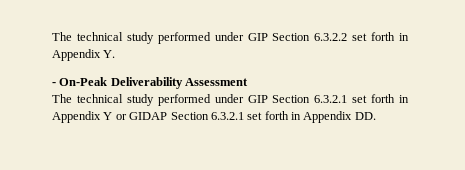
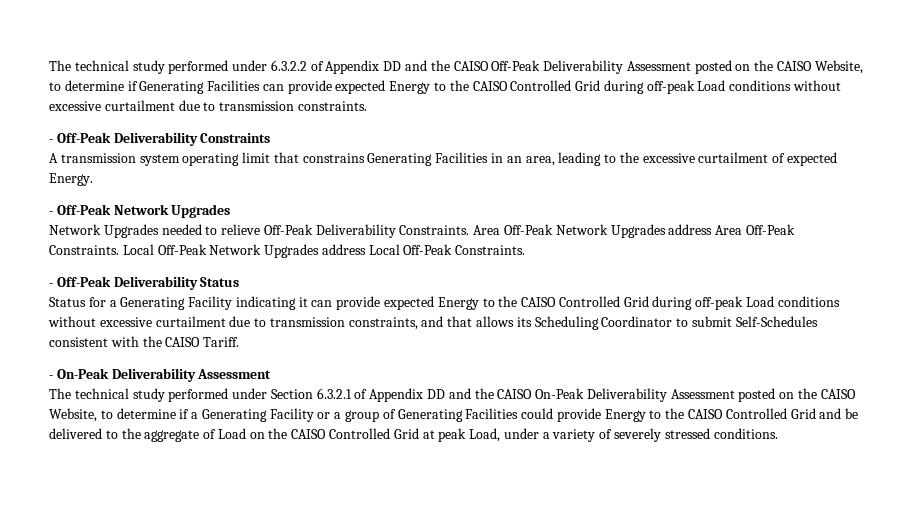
- The technical study performed under GIP Section 6.3.2.2 set forth in Appendix Y.
+ The technical study performed under 6.3.2.2 of Appendix DD and the CAISO Off-Peak Deliverability Assessment posted on the CAISO Website, to determine if Generating Facilities can provide expected Energy to the CAISO Controlled Grid during off-peak Load conditions without excessive curtailment due to transmission constraints.
+ - Off-Peak Deliverability Constraints
+ A transmission system operating limit that constrains Generating Facilities in an area, leading to the excessive curtailment of expected Energy.
+ - Off-Peak Network Upgrades
+ Network Upgrades needed to relieve Off-Peak Deliverability Constraints. Area Off-Peak Network Upgrades address Area Off-Peak Constraints. Local Off-Peak Network Upgrades address Local Off-Peak Constraints.
+ - Off-Peak Deliverability Status
+ Status for a Generating Facility indicating it can provide expected Energy to the CAISO Controlled Grid during off-peak Load conditions without excessive curtailment due to transmission constraints, and that allows its Scheduling Coordinator to submit Self-Schedules consistent with the CAISO Tariff.
- The technical study performed under GIP Section 6.3.2.1 set forth in Appendix Y or GIDAP Section 6.3.2.1 set forth in Appendix DD.
+ The technical study performed under Section 6.3.2.1 of Appendix DD and the CAISO On-Peak Deliverability Assessment posted on the CAISO Website, to determine if a Generating Facility or a group of Generating Facilities could provide Energy to the CAISO Controlled Grid and be delivered to the aggregate of Load on the CAISO Controlled Grid at peak Load, under a variety of severely stressed conditions.

